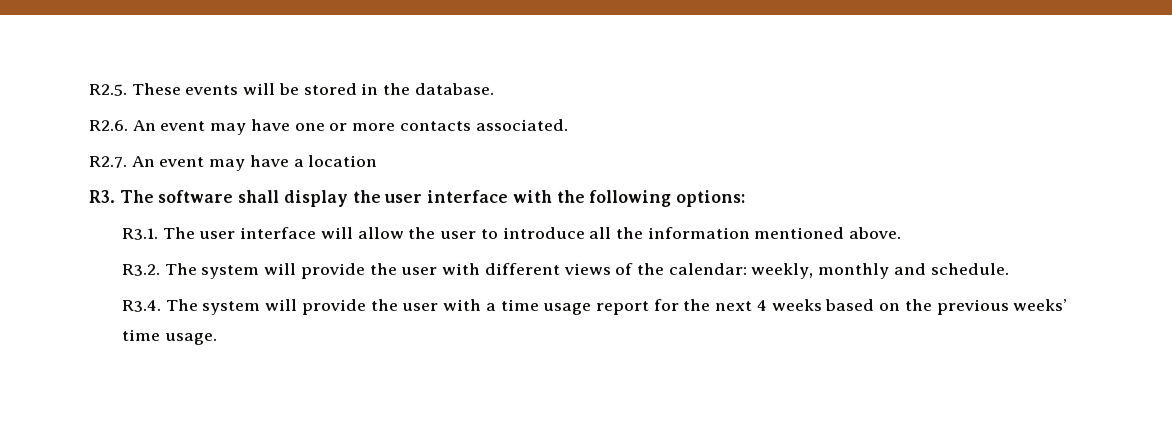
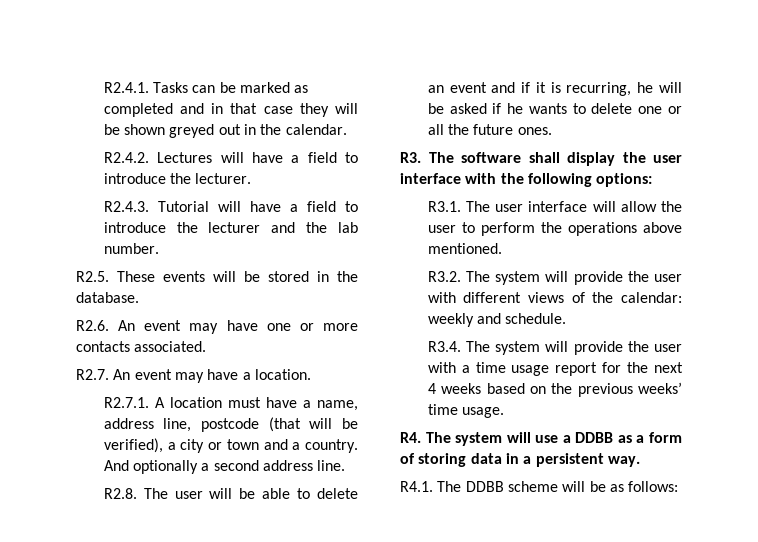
+ R2.4.1. Tasks can be marked as completed and in that case they will be shown greyed out in the calendar.
+ R2.4.2. Lectures will have a field to introduce the lecturer.
+ R2.4.3. Tutorial will have a field to introduce the lecturer and the lab number.
- R2.7. An event may have a location
+ R2.7. An event may have a location.
+ R2.7.1. A location must have a name, address line, postcode (that will be verified), a city or town and a country. And optionally a second address line.
+ R2.8. The user will be able to delete an event and if it is recurring, he will be asked if he wants to delete one or all the future ones.
- R3.1. The user interface will allow the user to introduce all the information mentioned above.
+ R3.1. The user interface will allow the user to perform the operations above mentioned.
- R3.2. The system will provide the user with different views of the calendar: weekly, monthly and schedule.
+ R3.2. The system will provide the user with different views of the calendar: weekly and schedule.
+ R4. The system will use a DDBB as a form of storing data in a persistent way.
+ R4.1. The DDBB scheme will be as follows:

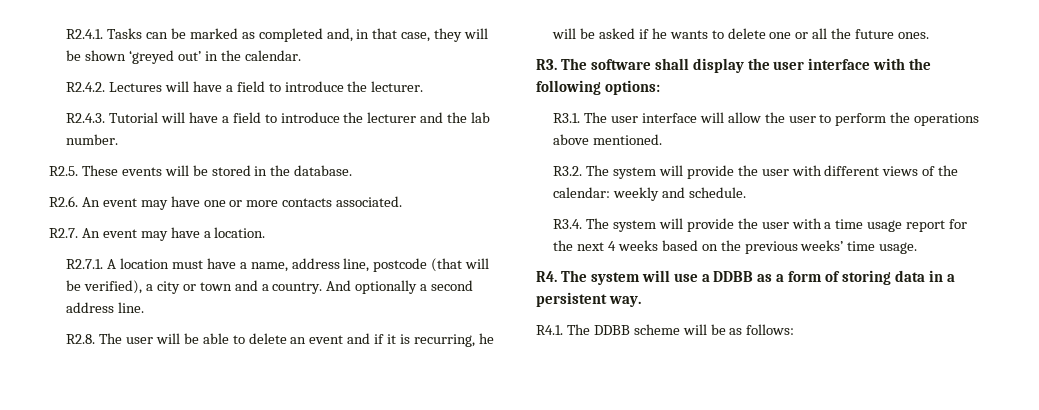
- R2.4.1. Tasks can be marked as completed and in that case they will be shown greyed out in the calendar.
+ R2.4.1. Tasks can be marked as completed and, in that case, they will be shown ‘greyed out’ in the calendar.

